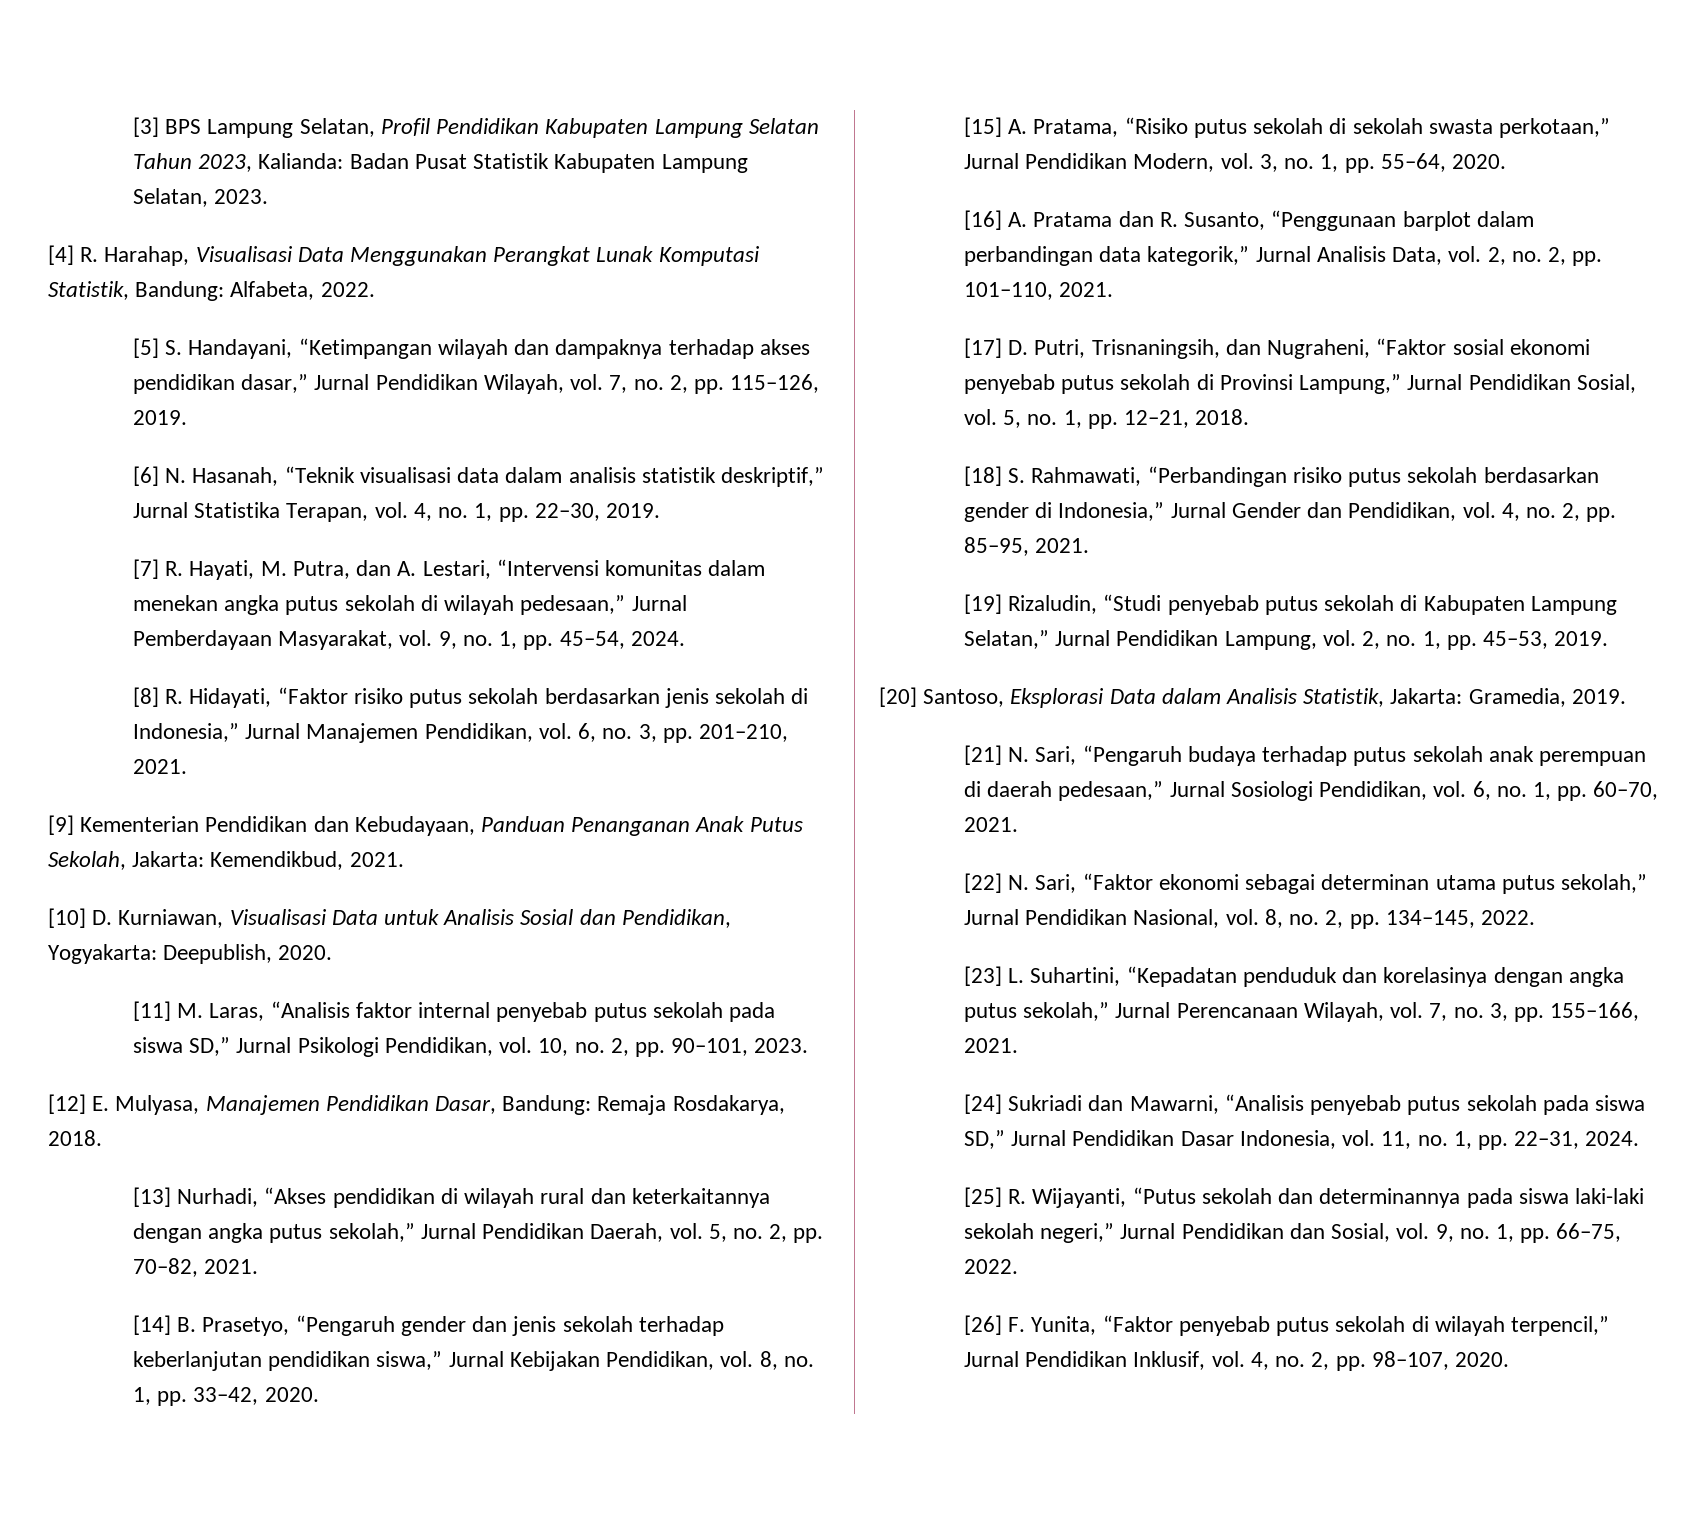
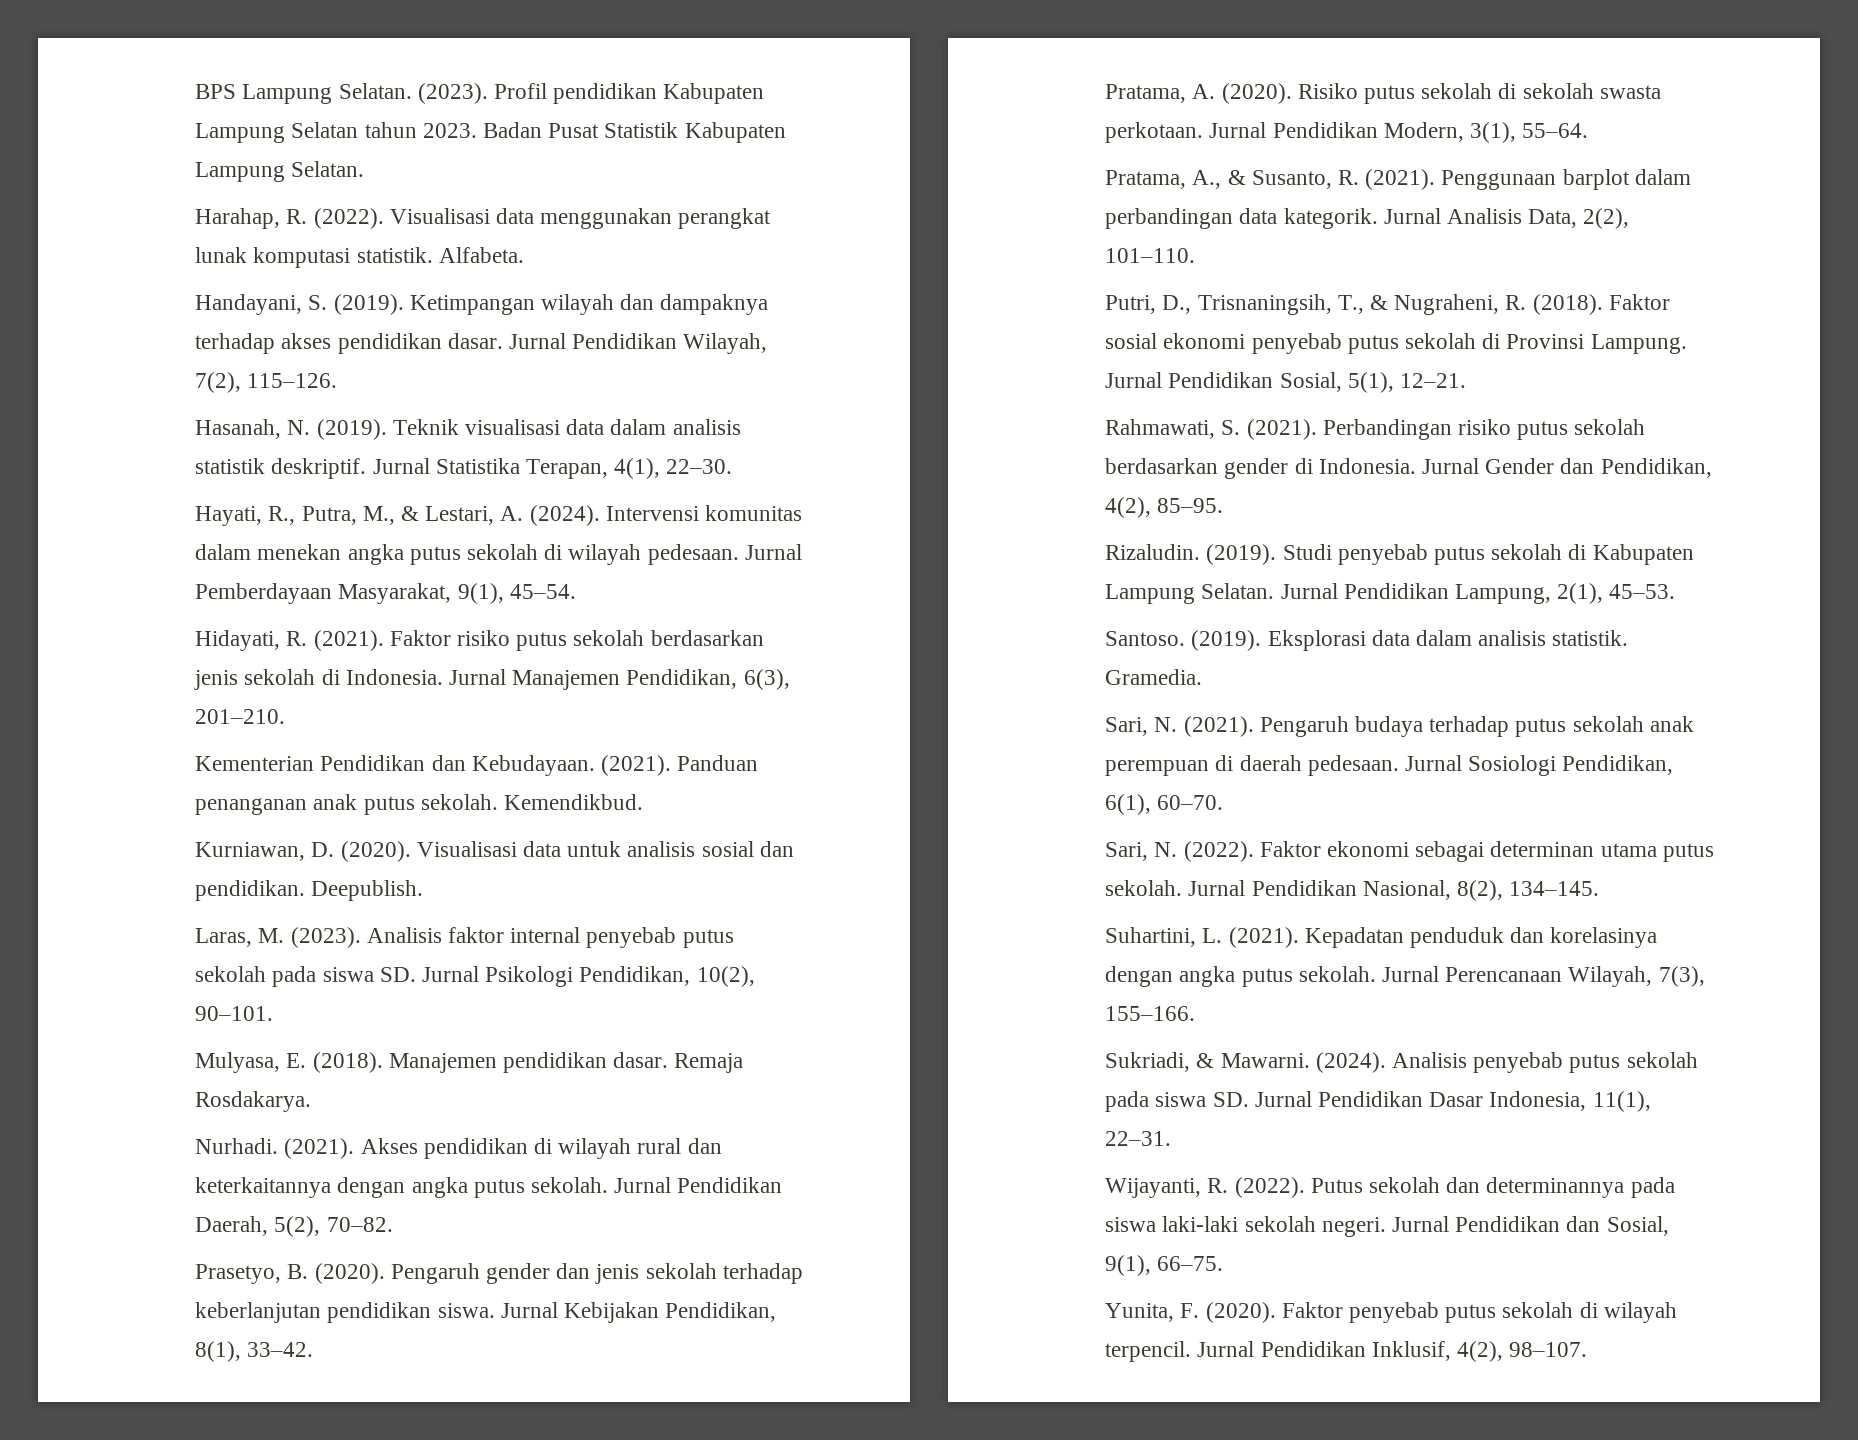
- [3] BPS Lampung Selatan, Profil Pendidikan Kabupaten Lampung Selatan Tahun 2023, Kalianda:
+ BPS Lampung Selatan. (2023). Profil pendidikan Kabupaten Lampung Selatan tahun 2023.
- Badan Pusat Statistik Kabupaten Lampung Selatan, 2023.
- [4] R. Harahap, Visualisasi Data Menggunakan Perangkat Lunak Komputasi Statistik, Bandung: Alfabeta, 2022.
- [5] S. Handayani, “Ketimpangan wilayah dan dampaknya terhadap akses pendidikan dasar,” Jurnal Pendidikan Wilayah, vol. 7, no. 2, pp. 115–126, 2019.
- [6] N. Hasanah, “Teknik visualisasi data dalam analisis statistik deskriptif,” Jurnal Statistika Terapan, vol. 4, no. 1, pp. 22–30, 2019.
- [7] R. Hayati, M. Putra, dan A. Lestari, “Intervensi komunitas dalam menekan angka putus sekolah di wilayah pedesaan,” Jurnal Pemberdayaan Masyarakat, vol. 9, no. 1, pp. 45–54, 2024.
- [8] R. Hidayati, “Faktor risiko putus sekolah berdasarkan jenis sekolah di Indonesia,” Jurnal Manajemen Pendidikan, vol. 6, no. 3, pp. 201–210, 2021.
- [9] Kementerian Pendidikan dan Kebudayaan, Panduan Penanganan Anak Putus Sekolah, Jakarta: Kemendikbud, 2021.
- [10] D. Kurniawan, Visualisasi Data untuk Analisis Sosial dan Pendidikan, Yogyakarta: Deepublish, 2020.
- [11] M. Laras, “Analisis faktor internal penyebab putus sekolah pada siswa SD,” Jurnal Psikologi Pendidikan, vol. 10, no. 2, pp. 90–101, 2023.
- [12] E. Mulyasa, Manajemen Pendidikan Dasar, Bandung: Remaja Rosdakarya, 2018.
- [13] Nurhadi, “Akses pendidikan di wilayah rural dan keterkaitannya dengan angka putus sekolah,” Jurnal Pendidikan Daerah, vol. 5, no. 2, pp. 70–82, 2021.
- [14] B. Prasetyo, “Pengaruh gender dan jenis sekolah terhadap keberlanjutan pendidikan siswa,” Jurnal Kebijakan Pendidikan, vol. 8, no. 1, pp. 33–42, 2020.
- [15] A. Pratama, “Risiko putus sekolah di sekolah swasta perkotaan,” Jurnal Pendidikan Modern, vol. 3, no. 1, pp. 55–64, 2020.
- [16] A. Pratama dan R. Susanto, “Penggunaan barplot dalam perbandingan data kategorik,” Jurnal Analisis Data, vol. 2, no. 2, pp. 101–110, 2021.
- [17] D. Putri, Trisnaningsih, dan Nugraheni, “Faktor sosial ekonomi penyebab putus sekolah di Provinsi Lampung,” Jurnal Pendidikan Sosial, vol. 5, no. 1, pp. 12–21, 2018.
- [18] S. Rahmawati, “Perbandingan risiko putus sekolah berdasarkan gender di Indonesia,” Jurnal Gender dan Pendidikan, vol. 4, no. 2, pp. 85–95, 2021.
- [19] Rizaludin, “Studi penyebab putus sekolah di Kabupaten Lampung Selatan,” Jurnal Pendidikan Lampung, vol. 2, no. 1, pp. 45–53, 2019.
- [20] Santoso, Eksplorasi Data dalam Analisis Statistik, Jakarta: Gramedia, 2019.
- [21] N. Sari, “Pengaruh budaya terhadap putus sekolah anak perempuan di daerah pedesaan,” Jurnal Sosiologi Pendidikan, vol. 6, no. 1, pp. 60–70, 2021.
- [22] N. Sari, “Faktor ekonomi sebagai determinan utama putus sekolah,” Jurnal Pendidikan Nasional, vol. 8, no. 2, pp. 134–145, 2022.
- [23] L. Suhartini, “Kepadatan penduduk dan korelasinya dengan angka putus sekolah,” Jurnal Perencanaan Wilayah, vol. 7, no. 3, pp. 155–166, 2021.
- [24] Sukriadi dan Mawarni, “Analisis penyebab putus sekolah pada siswa SD,” Jurnal Pendidikan Dasar Indonesia, vol. 11, no. 1, pp. 22–31, 2024.
- [25] R. Wijayanti, “Putus sekolah dan determinannya pada siswa laki-laki sekolah negeri,” Jurnal Pendidikan dan Sosial, vol. 9, no. 1, pp. 66–75, 2022.
- [26] F. Yunita, “Faktor penyebab putus sekolah di wilayah terpencil,” Jurnal Pendidikan Inklusif, vol. 4, no. 2, pp. 98–107, 2020.
+ Badan Pusat Statistik Kabupaten Lampung Selatan.
+ Harahap, R. (2022). Visualisasi data menggunakan perangkat lunak komputasi statistik. Alfabeta.
+ Handayani, S. (2019). Ketimpangan wilayah dan dampaknya terhadap akses pendidikan dasar. Jurnal Pendidikan Wilayah, 7(2), 115–126.
+ Hasanah, N. (2019). Teknik visualisasi data dalam analisis statistik deskriptif. Jurnal Statistika Terapan, 4(1), 22–30.
+ Hayati, R., Putra, M., & Lestari, A. (2024). Intervensi komunitas dalam menekan angka putus sekolah di wilayah pedesaan. Jurnal Pemberdayaan Masyarakat, 9(1), 45–54.
+ Hidayati, R. (2021). Faktor risiko putus sekolah berdasarkan jenis sekolah di Indonesia. Jurnal Manajemen Pendidikan, 6(3), 201–210.
+ Kementerian Pendidikan dan Kebudayaan. (2021). Panduan penanganan anak putus sekolah. Kemendikbud.
+ Kurniawan, D. (2020). Visualisasi data untuk analisis sosial dan pendidikan. Deepublish.
+ Laras, M. (2023). Analisis faktor internal penyebab putus sekolah pada siswa SD. Jurnal Psikologi Pendidikan, 10(2), 90–101.
+ Mulyasa, E. (2018). Manajemen pendidikan dasar. Remaja Rosdakarya.
+ Nurhadi. (2021). Akses pendidikan di wilayah rural dan keterkaitannya dengan angka putus sekolah. Jurnal Pendidikan Daerah, 5(2), 70–82.
+ Prasetyo, B. (2020). Pengaruh gender dan jenis sekolah terhadap keberlanjutan pendidikan siswa. Jurnal Kebijakan Pendidikan, 8(1), 33–42.
+ Pratama, A. (2020). Risiko putus sekolah di sekolah swasta perkotaan. Jurnal Pendidikan Modern, 3(1), 55–64.
+ Pratama, A., & Susanto, R. (2021). Penggunaan barplot dalam perbandingan data kategorik. Jurnal Analisis Data, 2(2), 101–110.
+ Putri, D., Trisnaningsih, T., & Nugraheni, R. (2018). Faktor sosial ekonomi penyebab putus sekolah di Provinsi Lampung. Jurnal Pendidikan Sosial, 5(1), 12–21.
+ Rahmawati, S. (2021). Perbandingan risiko putus sekolah berdasarkan gender di Indonesia. Jurnal Gender dan Pendidikan, 4(2), 85–95.
+ Rizaludin. (2019). Studi penyebab putus sekolah di Kabupaten Lampung Selatan. Jurnal Pendidikan Lampung, 2(1), 45–53.
+ Santoso. (2019). Eksplorasi data dalam analisis statistik. Gramedia.
+ Sari, N. (2021). Pengaruh budaya terhadap putus sekolah anak perempuan di daerah pedesaan. Jurnal Sosiologi Pendidikan, 6(1), 60–70.
+ Sari, N. (2022). Faktor ekonomi sebagai determinan utama putus sekolah. Jurnal Pendidikan Nasional, 8(2), 134–145.
+ Suhartini, L. (2021). Kepadatan penduduk dan korelasinya dengan angka putus sekolah. Jurnal Perencanaan Wilayah, 7(3), 155–166.
+ Sukriadi, & Mawarni. (2024). Analisis penyebab putus sekolah pada siswa SD. Jurnal Pendidikan Dasar Indonesia, 11(1), 22–31.
+ Wijayanti, R. (2022). Putus sekolah dan determinannya pada siswa laki-laki sekolah negeri. Jurnal Pendidikan dan Sosial, 9(1), 66–75.
+ Yunita, F. (2020). Faktor penyebab putus sekolah di wilayah terpencil. Jurnal Pendidikan Inklusif, 4(2), 98–107.

